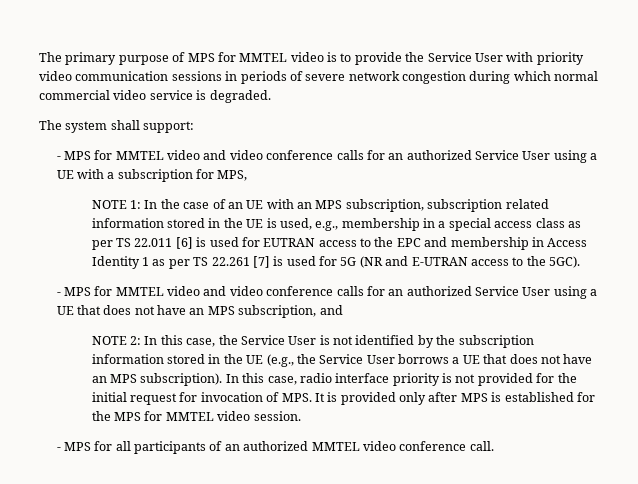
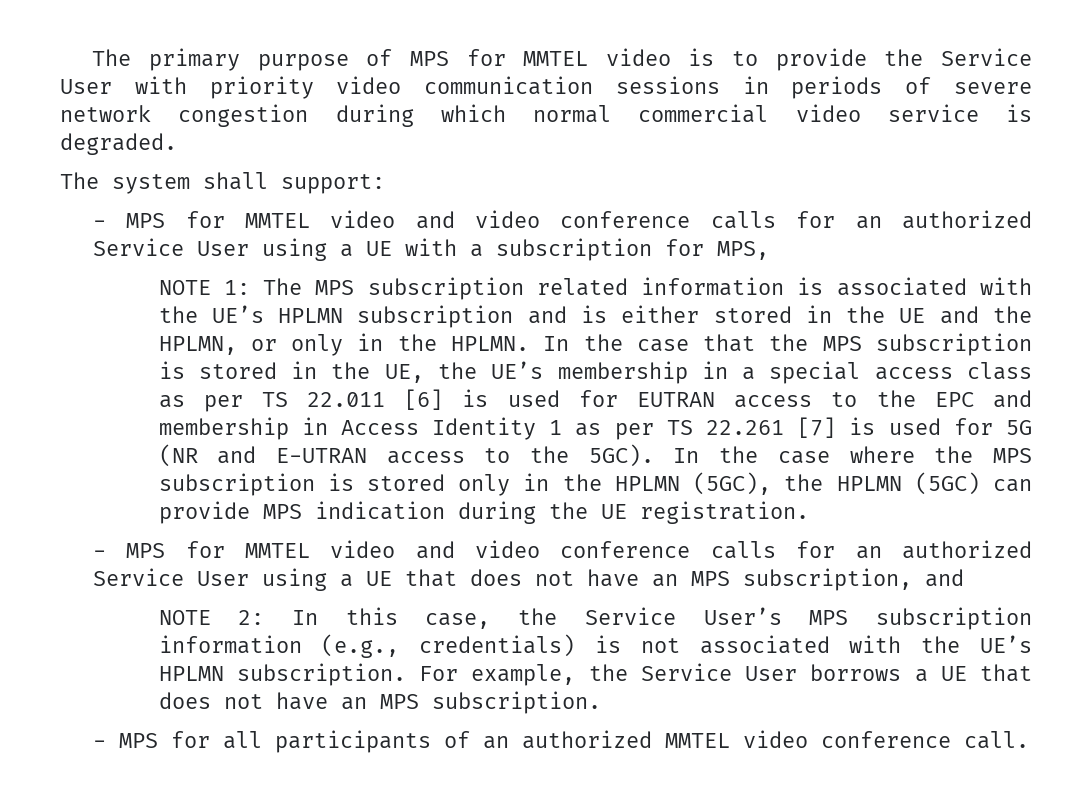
- NOTE 1: In the case of an UE with an MPS subscription, subscription related information stored in the UE is used, e.g., membership in a special access class as per TS 22.011 [6] is used for EUTRAN access to the EPC and membership in Access Identity 1 as per TS 22.261 [7] is used for 5G (NR and E-UTRAN access to the 5GC).
+ NOTE 1: The MPS subscription related information is associated with the UE’s HPLMN subscription and is either stored in the UE and the HPLMN, or only in the HPLMN. In the case that the MPS subscription is stored in the UE, the UE’s membership in a special access class as per TS 22.011 [6] is used for EUTRAN access to the EPC and membership in Access Identity 1 as per TS 22.261 [7] is used for 5G (NR and E-UTRAN access to the 5GC). In the case where the MPS subscription is stored only in the HPLMN (5GC), the HPLMN (5GC) can provide MPS indication during the UE registration.
- NOTE 2: In this case, the Service User is not identified by the subscription information stored in the UE (e.g., the Service User borrows a UE that does not have an MPS subscription). In this case, radio interface priority is not provided for the initial request for invocation of MPS. It is provided only after MPS is established for the MPS for MMTEL video session.
+ NOTE 2: In this case, the Service User’s MPS subscription information (e.g., credentials) is not associated with the UE’s HPLMN subscription. For example, the Service User borrows a UE that does not have an MPS subscription.

